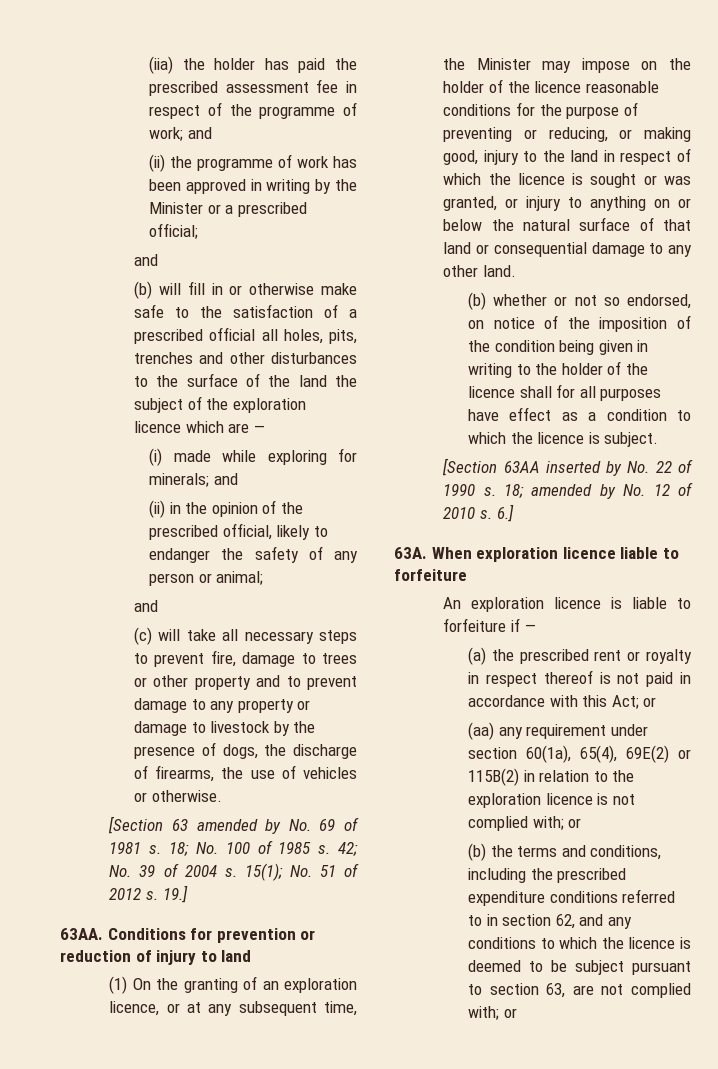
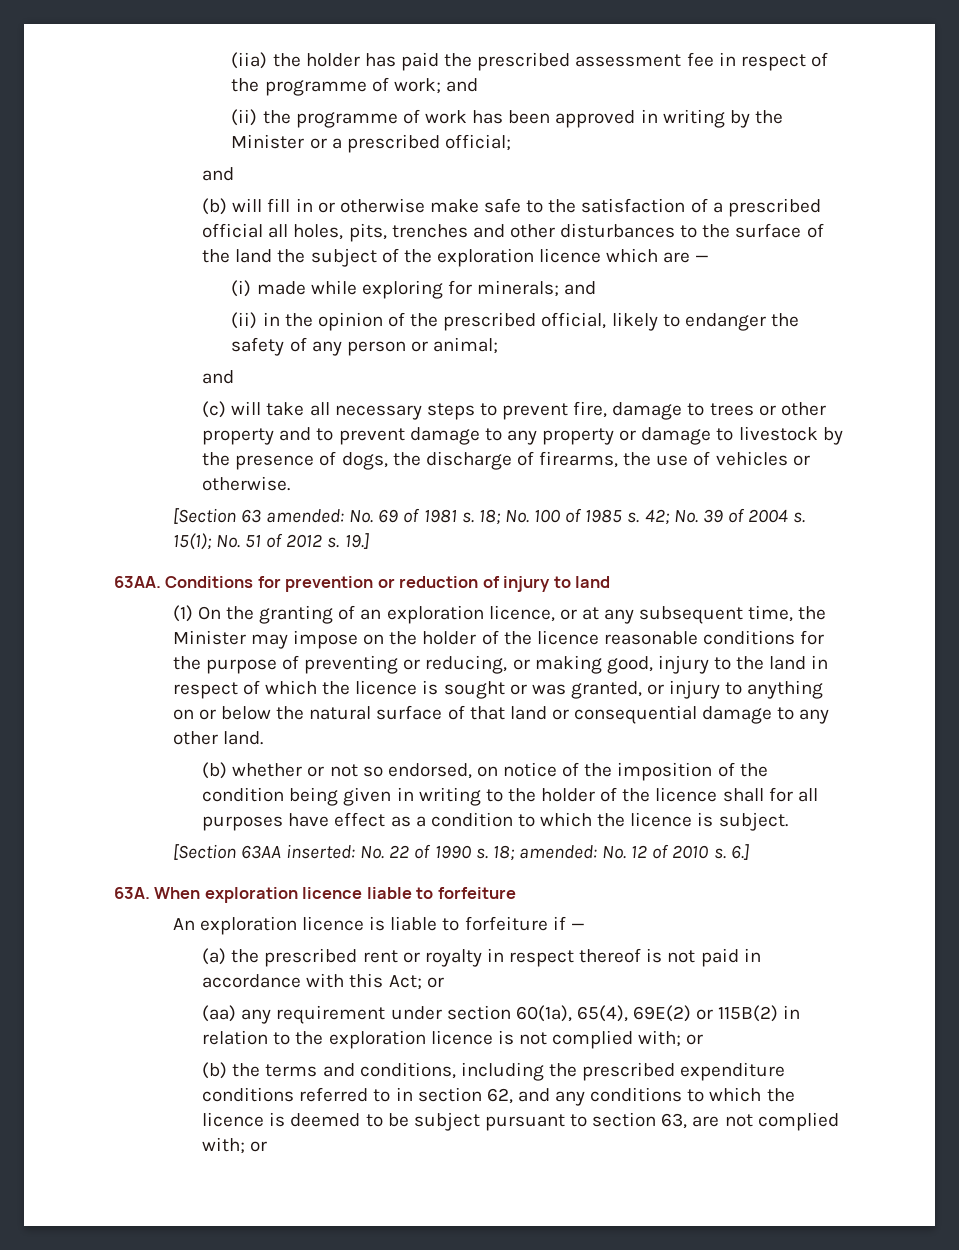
- [Section 63 amended by No. 69 of 1981 s.
+ [Section 63 amended: No. 69 of 1981 s.
- [Section 63AA inserted by No. 22 of 1990 s.
+ [Section 63AA inserted: No. 22 of 1990 s.
- 18; amended by No. 12 of 2010 s.
+ 18; amended: No. 12 of 2010 s.

